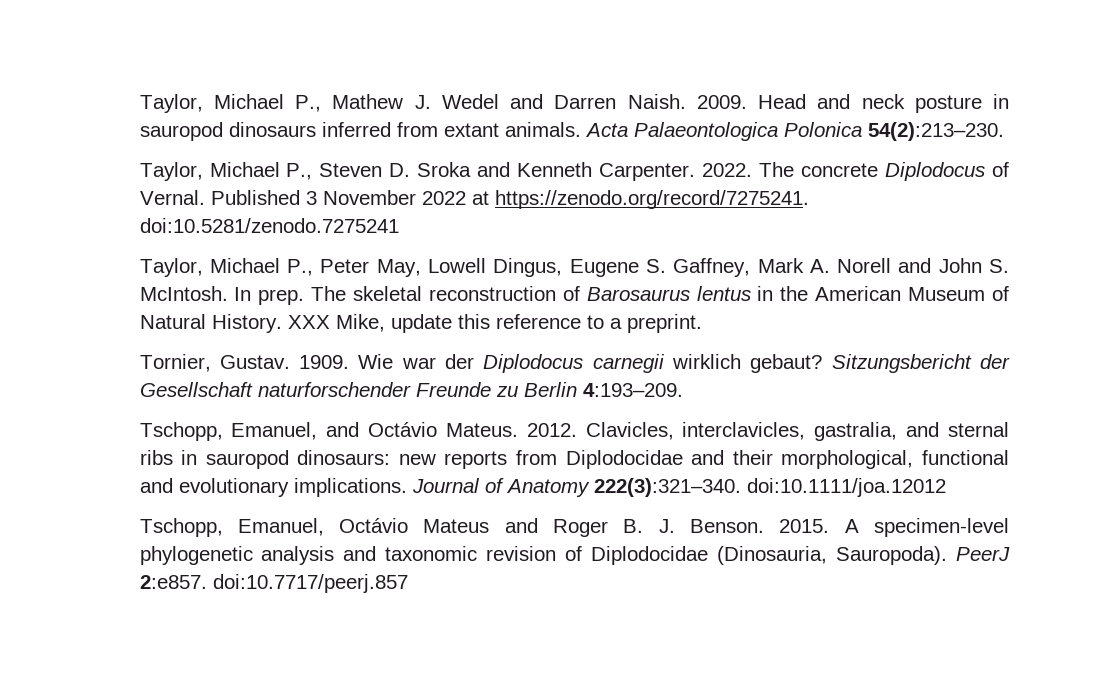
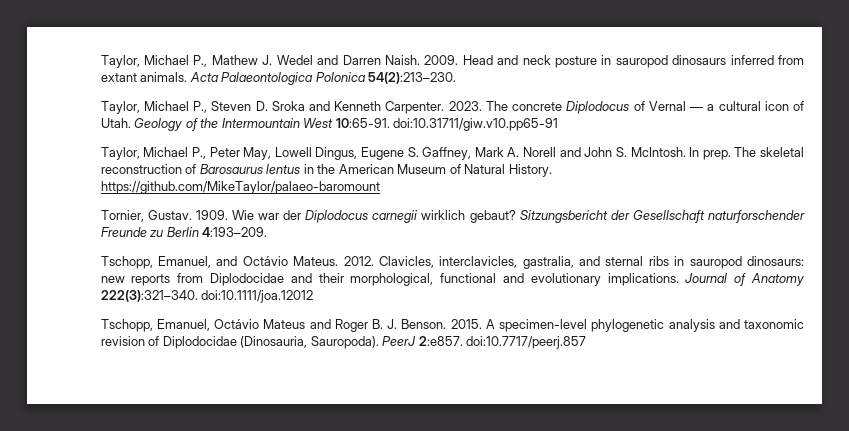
- 2022.
+ 2023.
- The concrete Diplodocus of Vernal. Published 3 November 2022 at https://zenodo.org/record/7275241. doi:10.5281/zenodo.7275241
+ The concrete Diplodocus of Vernal — a cultural icon of Utah. Geology of the Intermountain West 10:65-91. doi:10.31711/giw.v10.pp65-91
- The skeletal reconstruction of Barosaurus lentus in the American Museum of Natural History. XXX Mike, update this reference to a preprint.
+ The skeletal reconstruction of Barosaurus lentus in the American Museum of Natural History. https://github.com/MikeTaylor/palaeo-baromount

